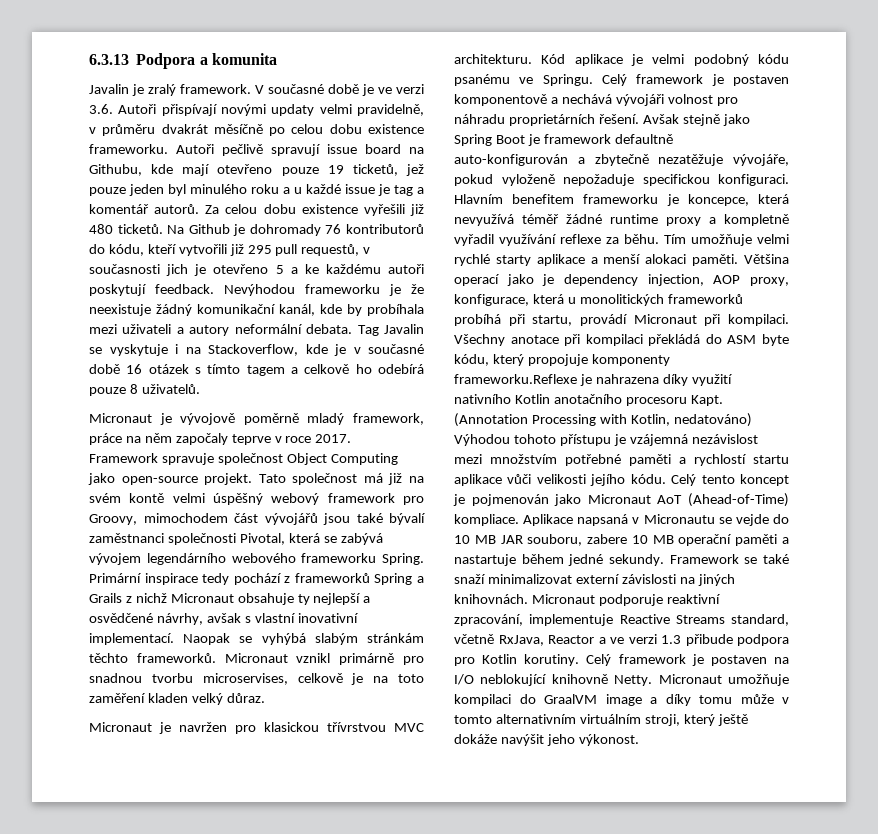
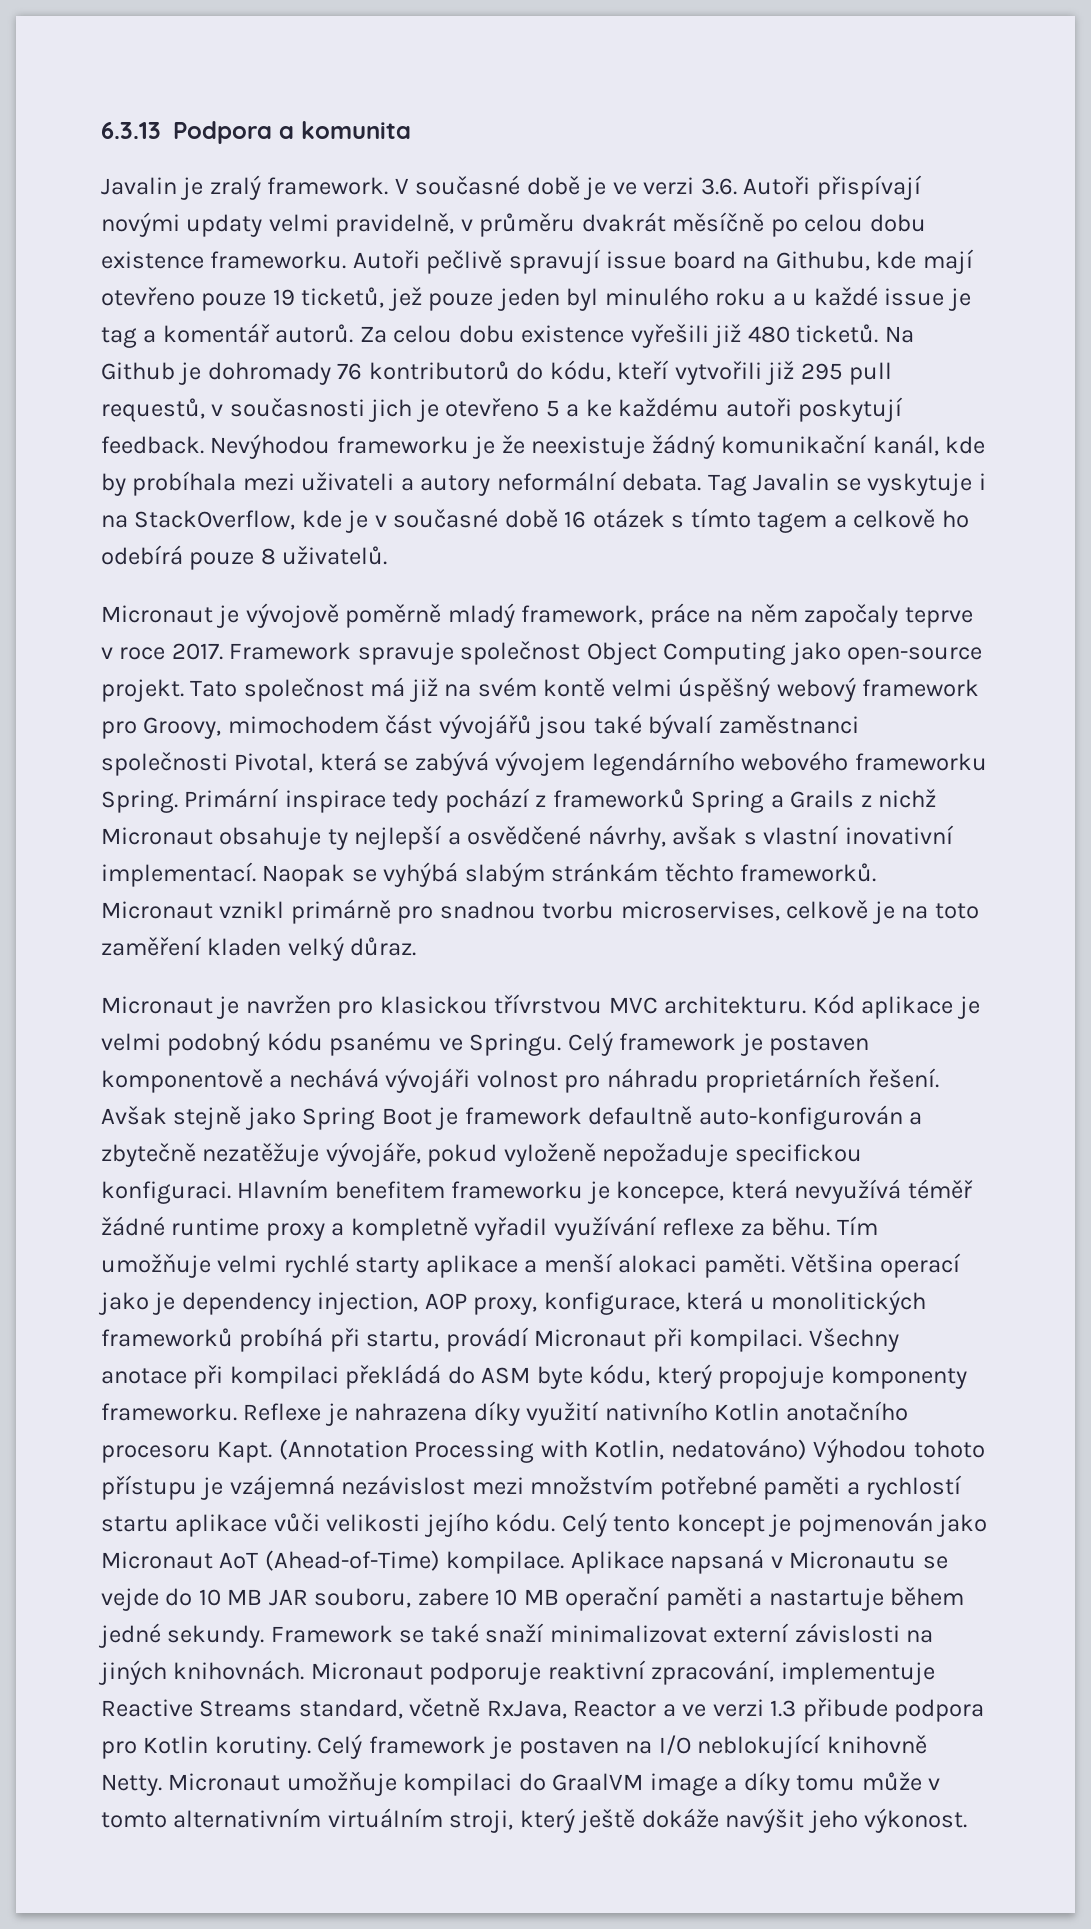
- Tag Javalin se vyskytuje i na Stackoverflow, kde je v současné době 16 otázek s tímto tagem a celkově ho odebírá pouze 8 uživatelů.
+ Tag Javalin se vyskytuje i na StackOverflow, kde je v současné době 16 otázek s tímto tagem a celkově ho odebírá pouze 8 uživatelů.
- Všechny anotace při kompilaci překládá do ASM byte kódu, který propojuje komponenty frameworku.Reflexe je nahrazena díky využití nativního Kotlin anotačního procesoru Kapt.
+ Všechny anotace při kompilaci překládá do ASM byte kódu, který propojuje komponenty frameworku. Reflexe je nahrazena díky využití nativního Kotlin anotačního procesoru Kapt.
- Celý tento koncept je pojmenován jako Micronaut AoT (Ahead-of-Time) kompliace.
+ Celý tento koncept je pojmenován jako Micronaut AoT (Ahead-of-Time) kompilace.

